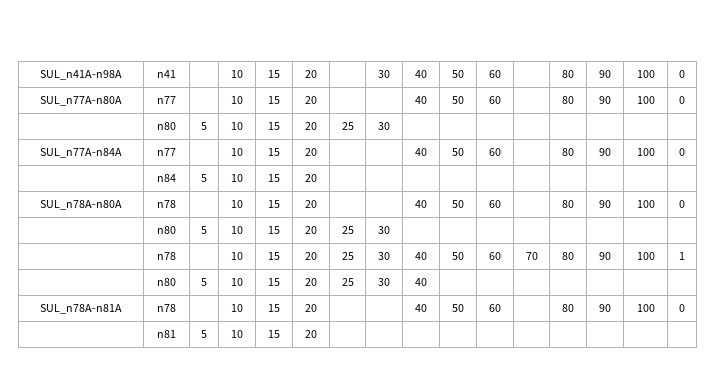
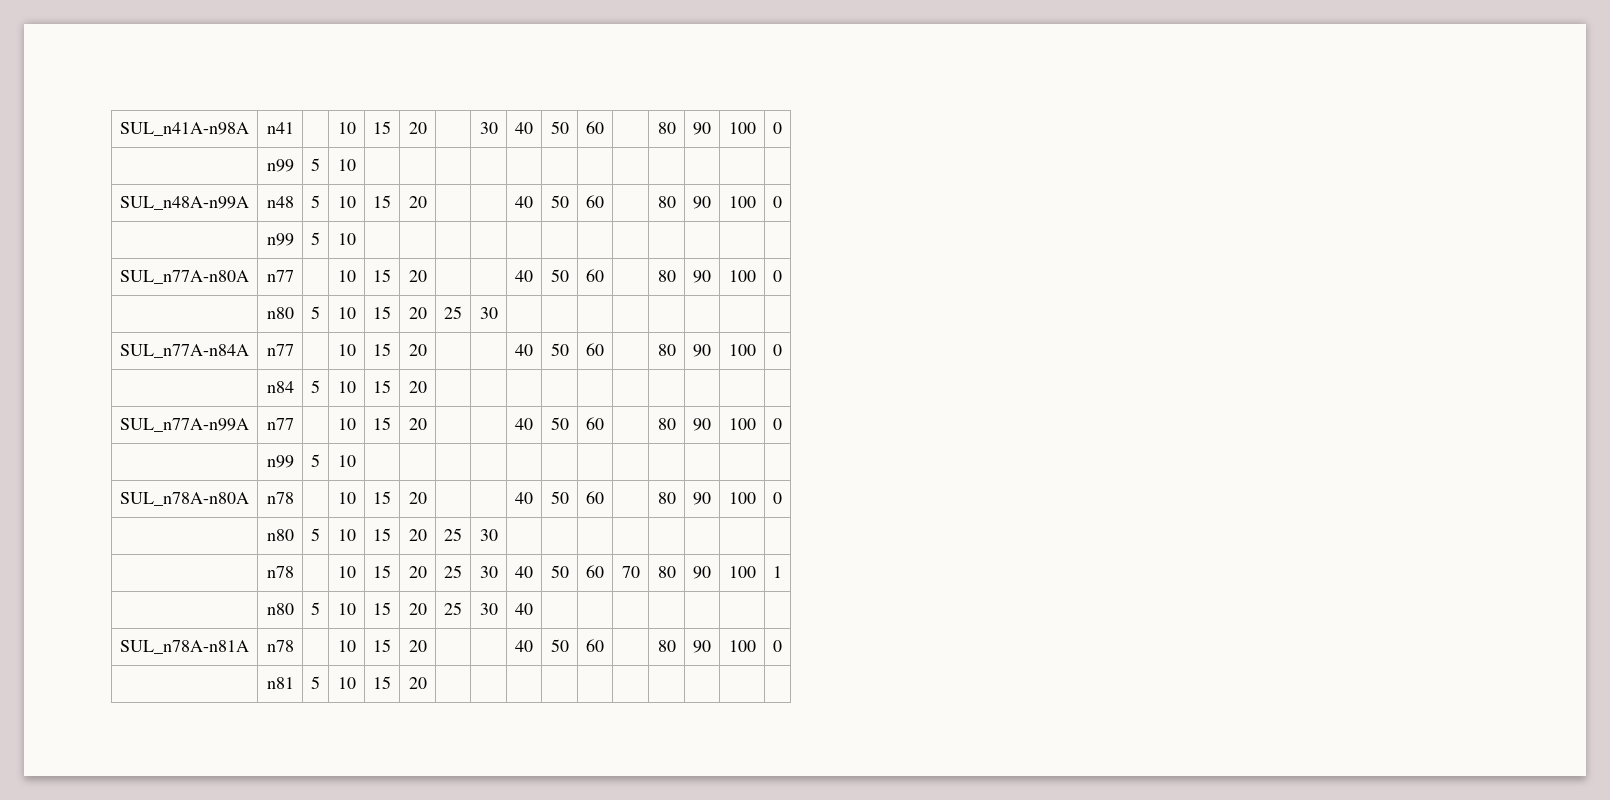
  SUL_n41A-n98A | n41 | | 10 | 15 | 20 | | 30 | 40 | 50 | 60 | | 80 | 90 | 100 | 0
+ | n99 | 5 | 10 | | | | | | | | | | | |
+ SUL_n48A-n99A | n48 | 5 | 10 | 15 | 20 | | | 40 | 50 | 60 | | 80 | 90 | 100 | 0
+ | n99 | 5 | 10 | | | | | | | | | | | |
+ SUL_n77A-n99A | n77 | | 10 | 15 | 20 | | | 40 | 50 | 60 | | 80 | 90 | 100 | 0
+ | n99 | 5 | 10 | | | | | | | | | | | |

